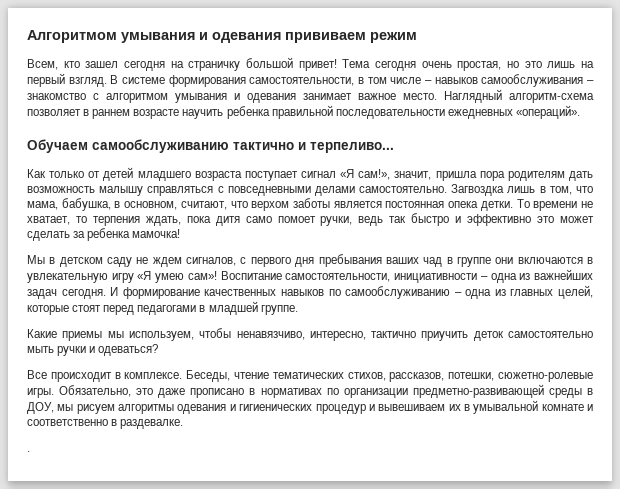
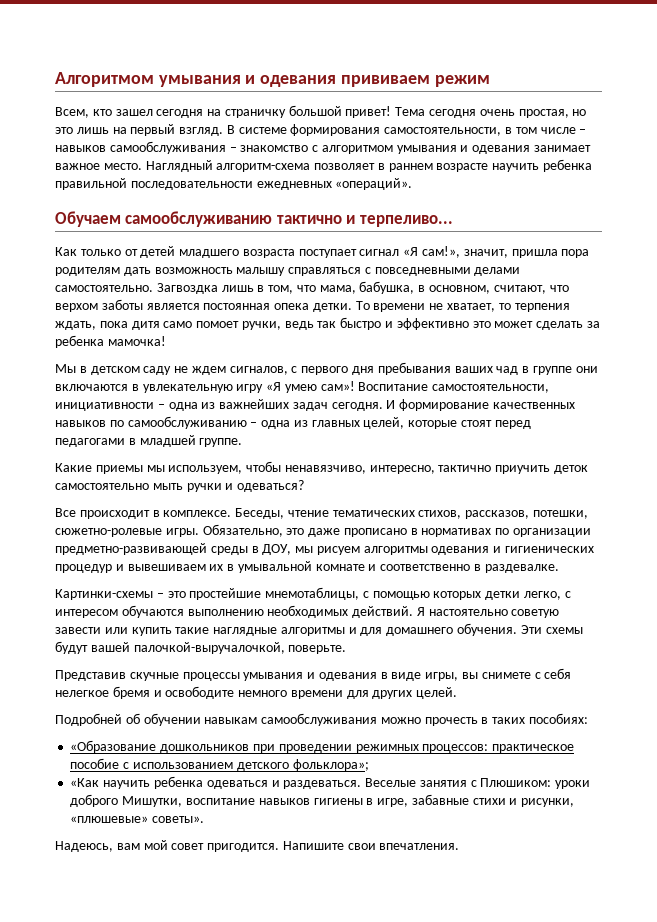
- .
+ Картинки-схемы – это простейшие мнемотаблицы, с помощью которых детки легко, с интересом обучаются выполнению необходимых действий. Я настоятельно советую завести или купить такие наглядные алгоритмы и для домашнего обучения. Эти схемы будут вашей палочкой-выручалочкой, поверьте.
+ Представив скучные процессы умывания и одевания в виде игры, вы снимете с себя нелегкое бремя и освободите немного времени для других целей.
+ Подробней об обучении навыкам самообслуживания можно прочесть в таких пособиях:
+ «Образование дошкольников при проведении режимных процессов: практическое пособие с использованием детского фольклора»;
+ «Как научить ребенка одеваться и раздеваться. Веселые занятия с Плюшиком: уроки доброго Мишутки, воспитание навыков гигиены в игре, забавные стихи и рисунки, «плюшевые» советы».
+ Надеюсь, вам мой совет пригодится. Напишите свои впечатления.

